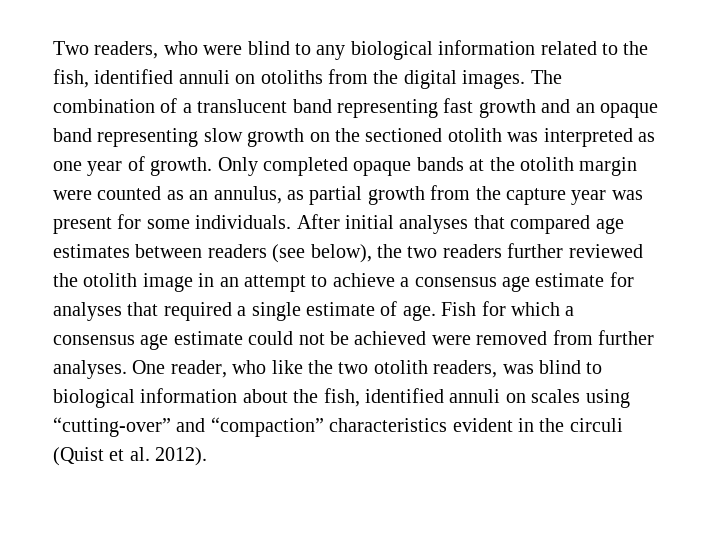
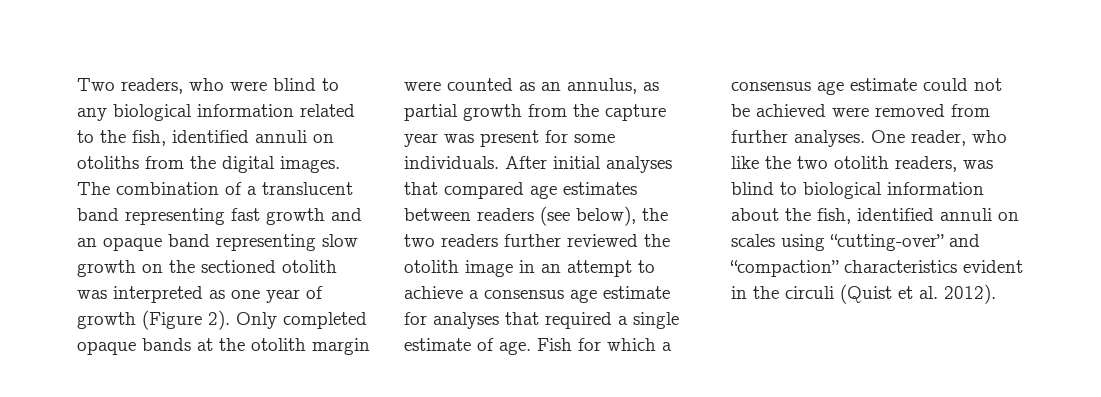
- The combination of a translucent band representing fast growth and an opaque band representing slow growth on the sectioned otolith was interpreted as one year of growth.
+ The combination of a translucent band representing fast growth and an opaque band representing slow growth on the sectioned otolith was interpreted as one year of growth (Figure 2).

